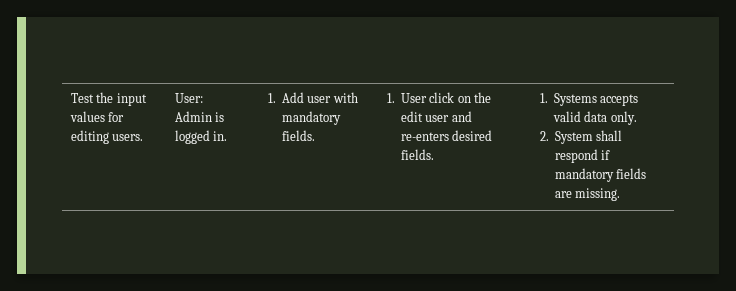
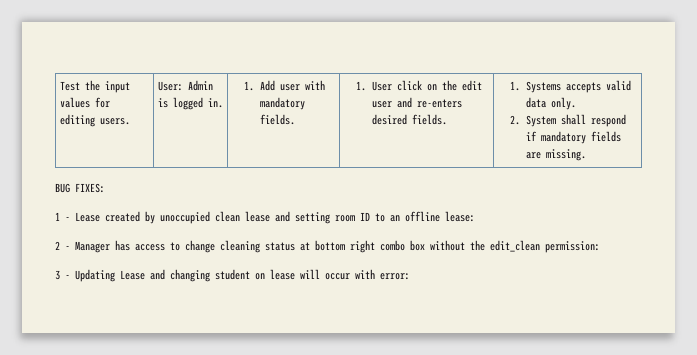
+ BUG FIXES:
+ 1 - Lease created by unoccupied clean lease and setting room ID to an offline lease:
+ 2 - Manager has access to change cleaning status at bottom right combo box without the edit_clean permission:
+ 3 - Updating Lease and changing student on lease will occur with error:

